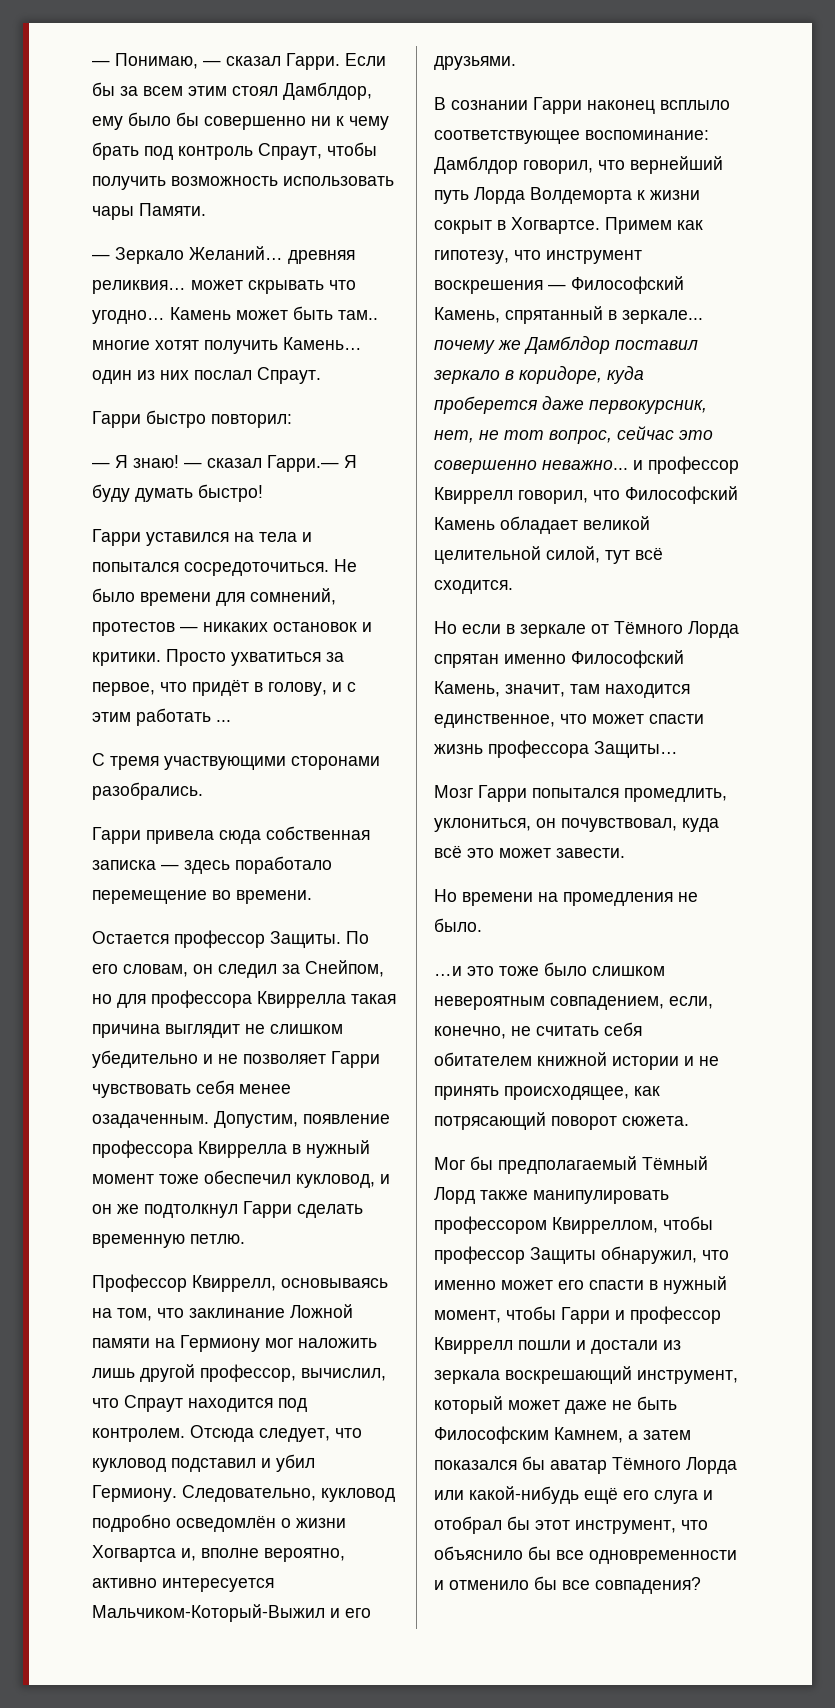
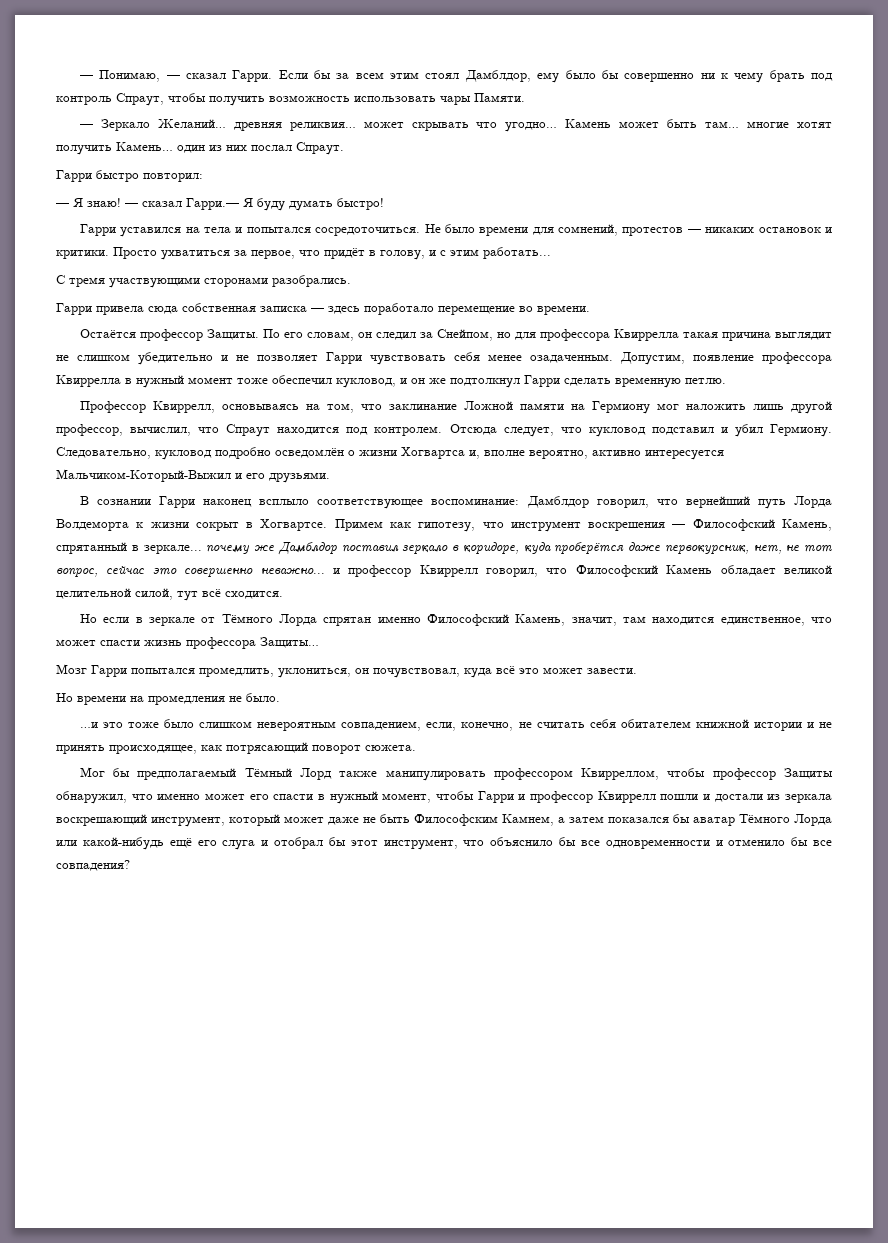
- Камень может быть там.. многие хотят получить Камень… один из них послал Спраут.
+ Камень может быть там… многие хотят получить Камень… один из них послал Спраут.
- Просто ухватиться за первое, что придёт в голову, и с этим работать ...
+ Просто ухватиться за первое, что придёт в голову, и с этим работать...
- Остается профессор Защиты.
+ Остаётся профессор Защиты.
- Примем как гипотезу, что инструмент воскрешения — Философский Камень, спрятанный в зеркале... почему же Дамблдор поставил зеркало в коридоре, куда проберется даже первокурсник, нет, не тот вопрос, сейчас это совершенно неважно... и профессор Квиррелл говорил, что Философский Камень обладает великой целительной силой, тут всё сходится.
+ Примем как гипотезу, что инструмент воскрешения — Философский Камень, спрятанный в зеркале... почему же Дамблдор поставил зеркало в коридоре, куда проберётся даже первокурсник, нет, не тот вопрос, сейчас это совершенно неважно... и профессор Квиррелл говорил, что Философский Камень обладает великой целительной силой, тут всё сходится.

